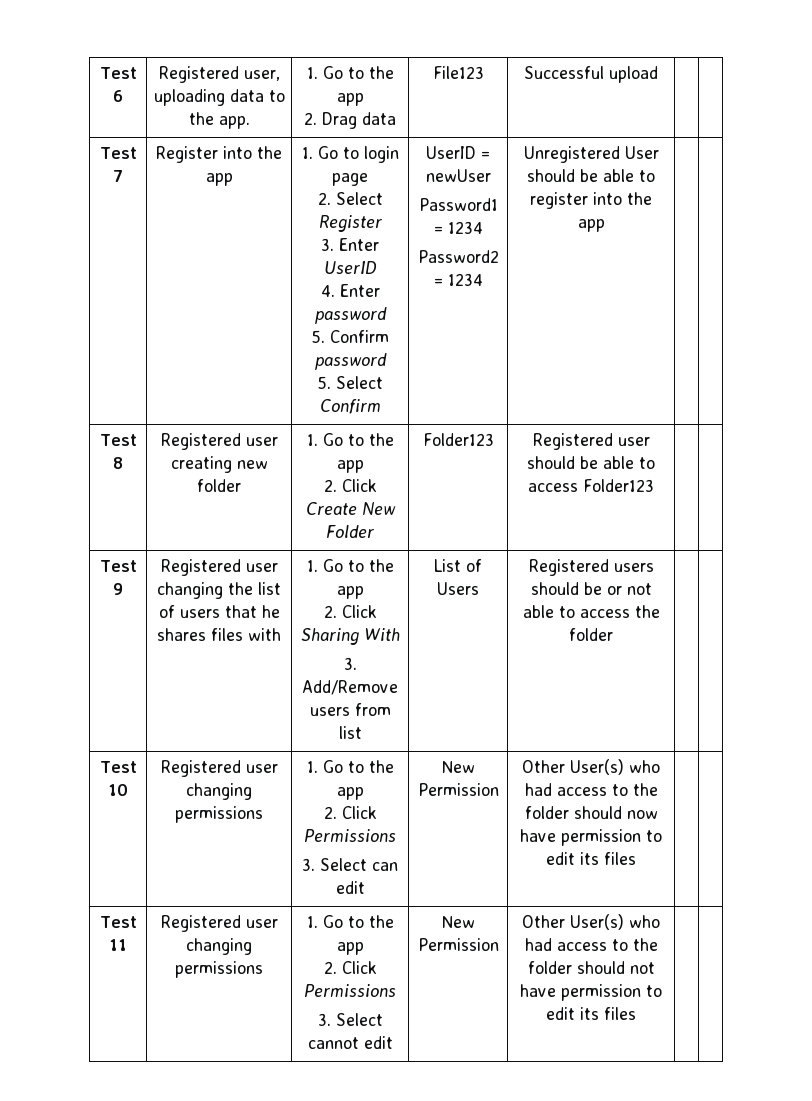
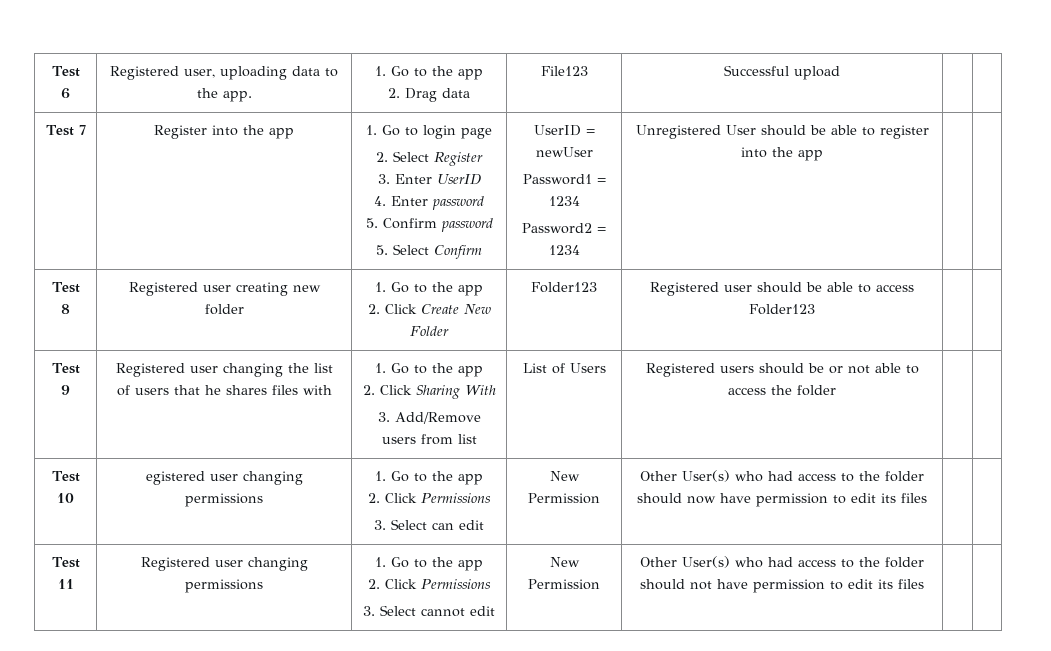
- Test 10 | Registered user changing permissions | 1. Go to the app
+ Test 10 | egistered user changing permissions | 1. Go to the app

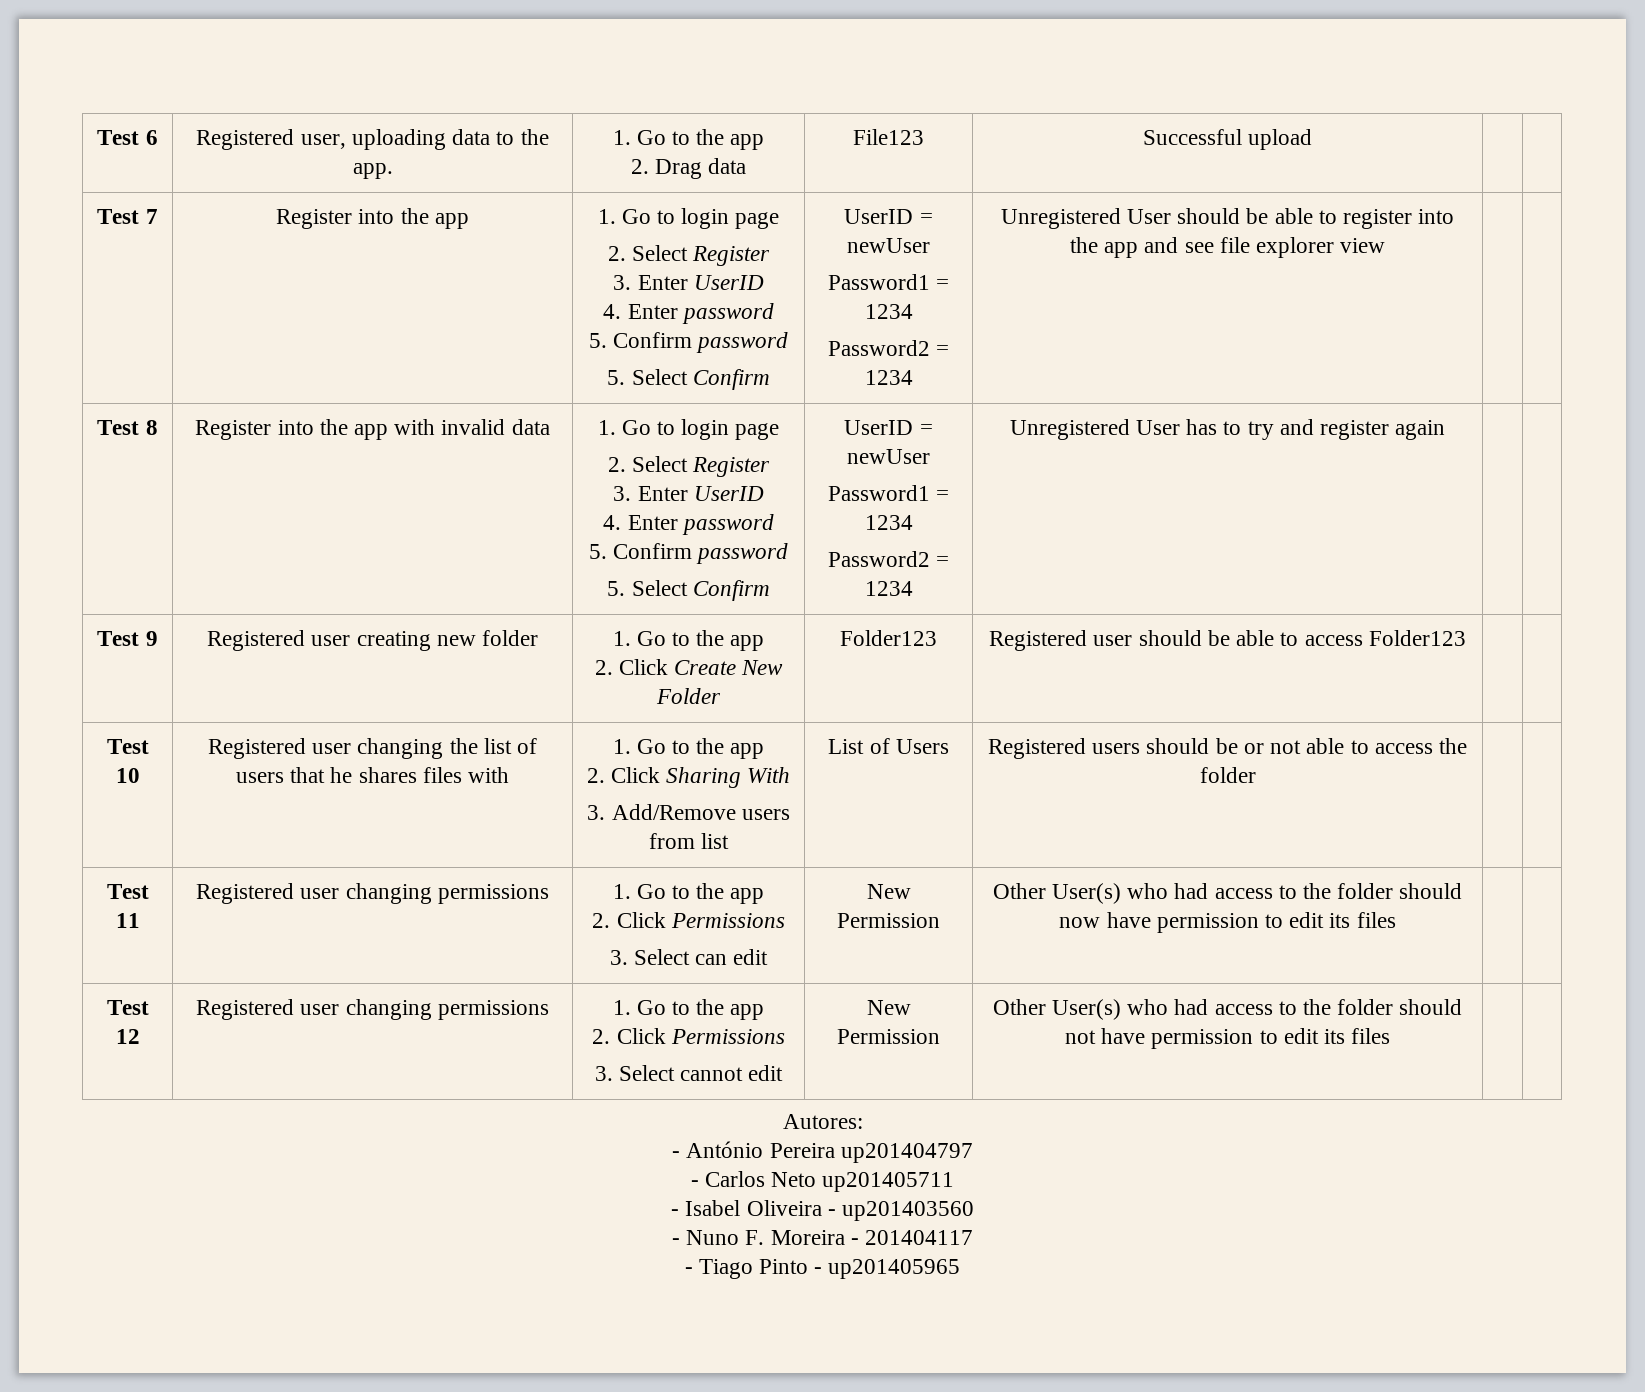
- Unregistered User should be able to register into the app | |
- Test 8 | Registered user creating new folder | 1. Go to the app
+ Unregistered User should be able to register into the app and see file explorer view | |
+ Test 8 | Register into the app with invalid data | 1. Go to login page
+ 2. Select Register
+ 3. Enter UserID
+ 4. Enter password
+ 5. Confirm password
+ 5. Select Confirm | UserID = newUser
+ Password1 = 1234
+ Password2 = 1234 | Unregistered User has to try and register again | |
+ Test 9 | Registered user creating new folder | 1. Go to the app
- Test 9
+ Test 10
- Test 10 | egistered user changing permissions | 1. Go to the app
+ Test 11 | Registered user changing permissions | 1. Go to the app
- Test 11 | Registered user changing permissions | 1. Go to the app
+ Test 12 | Registered user changing permissions | 1. Go to the app
+ Autores:
+ - António Pereira up201404797
+ - Carlos Neto up201405711
+ - Isabel Oliveira - up201403560
+ - Nuno F. Moreira - 201404117
+ - Tiago Pinto - up201405965

